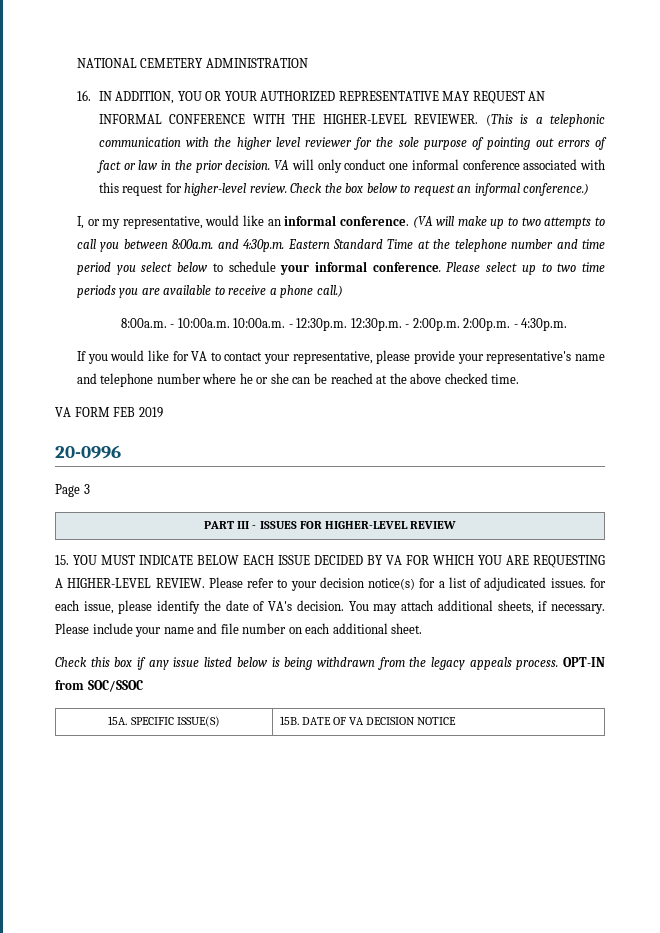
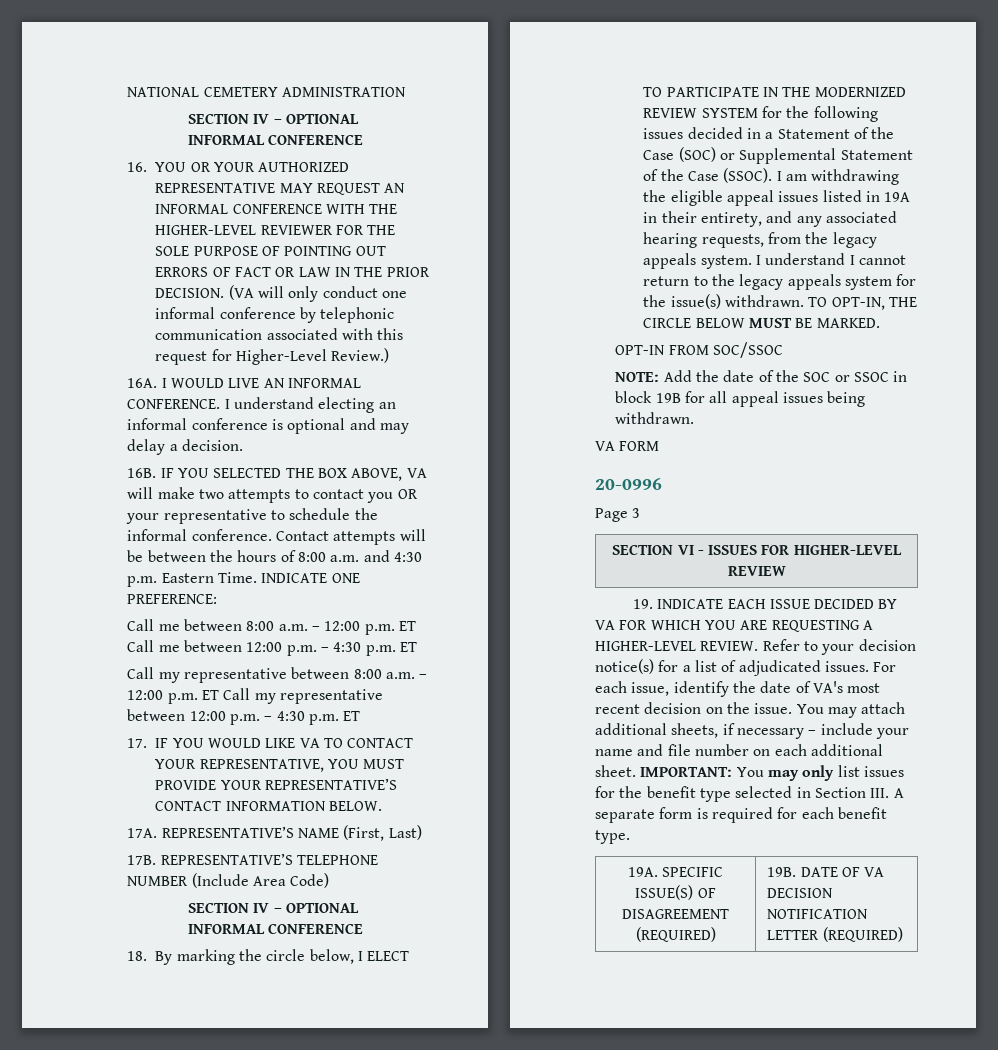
  NATIONAL CEMETERY ADMINISTRATION
+ SECTION IV – OPTIONAL INFORMAL CONFERENCE
- 16. IN ADDITION, YOU OR YOUR AUTHORIZED REPRESENTATIVE MAY REQUEST AN INFORMAL CONFERENCE WITH THE HIGHER-LEVEL REVIEWER. (This is a telephonic communication with the higher level reviewer for the sole purpose of pointing out errors of fact or law in the prior decision. VA will only conduct one informal conference associated with this request for higher-level review. Check the box below to request an informal conference.)
- I, or my representative, would like an informal conference. (VA will make up to two attempts to call you between 8:00a.m. and 4:30p.m. Eastern Standard Time at the telephone number and time period you select below to schedule your informal conference. Please select up to two time periods you are available to receive a phone call.)
- 8:00a.m. - 10:00a.m. 10:00a.m. - 12:30p.m. 12:30p.m. - 2:00p.m. 2:00p.m. - 4:30p.m.
- If you would like for VA to contact your representative, please provide your representative's name and telephone number where he or she can be reached at the above checked time.
+ 16. YOU OR YOUR AUTHORIZED REPRESENTATIVE MAY REQUEST AN INFORMAL CONFERENCE WITH THE HIGHER-LEVEL REVIEWER FOR THE SOLE PURPOSE OF POINTING OUT ERRORS OF FACT OR LAW IN THE PRIOR DECISION. (VA will only conduct one informal conference by telephonic communication associated with this request for Higher-Level Review.)
+ 16A. I WOULD LIVE AN INFORMAL CONFERENCE. I understand electing an informal conference is optional and may delay a decision.
+ 16B. IF YOU SELECTED THE BOX ABOVE, VA will make two attempts to contact you OR your representative to schedule the informal conference. Contact attempts will be between the hours of 8:00 a.m. and 4:30 p.m. Eastern Time. INDICATE ONE PREFERENCE:
+ Call me between 8:00 a.m. – 12:00 p.m. ET Call me between 12:00 p.m. – 4:30 p.m. ET
+ Call my representative between 8:00 a.m. – 12:00 p.m. ET Call my representative between 12:00 p.m. – 4:30 p.m. ET
+ 17. IF YOU WOULD LIKE VA TO CONTACT YOUR REPRESENTATIVE, YOU MUST PROVIDE YOUR REPRESENTATIVE’S CONTACT INFORMATION BELOW.
+ 17A. REPRESENTATIVE’S NAME (First, Last)
+ 17B. REPRESENTATIVE’S TELEPHONE NUMBER (Include Area Code)
+ SECTION IV – OPTIONAL INFORMAL CONFERENCE
+ 18. By marking the circle below, I ELECT TO PARTICIPATE IN THE MODERNIZED REVIEW SYSTEM for the following issues decided in a Statement of the Case (SOC) or Supplemental Statement of the Case (SSOC). I am withdrawing the eligible appeal issues listed in 19A in their entirety, and any associated hearing requests, from the legacy appeals system. I understand I cannot return to the legacy appeals system for the issue(s) withdrawn. TO OPT-IN, THE CIRCLE BELOW MUST BE MARKED.
+ OPT-IN FROM SOC/SSOC
+ NOTE: Add the date of the SOC or SSOC in block 19B for all appeal issues being withdrawn.
- VA FORM FEB 2019
+ VA FORM
- PART III - ISSUES FOR HIGHER-LEVEL REVIEW
+ SECTION VI - ISSUES FOR HIGHER-LEVEL REVIEW
- 15. YOU MUST INDICATE BELOW EACH ISSUE DECIDED BY VA FOR WHICH YOU ARE REQUESTING A HIGHER-LEVEL REVIEW.
+ 19. INDICATE EACH ISSUE DECIDED BY VA FOR WHICH YOU ARE REQUESTING A HIGHER-LEVEL REVIEW.
- Please refer to your decision notice(s) for a list of adjudicated issues. for each issue, please identify the date of VA's decision.
+ Refer to your decision notice(s) for a list of adjudicated issues. For each issue, identify the date of VA's most recent decision on the issue.
- You may attach additional sheets, if necessary. Please include your name and file number on each additional sheet.
- Check this box if any issue listed below is being withdrawn from the legacy appeals process. OPT-IN from SOC/SSOC
- 15A. SPECIFIC ISSUE(S) | 15B. DATE OF VA DECISION NOTICE
+ You may attach additional sheets, if necessary – include your name and file number on each additional sheet. IMPORTANT: You may only list issues for the benefit type selected in Section III. A separate form is required for each benefit type.
+ 19A. SPECIFIC ISSUE(S) OF DISAGREEMENT (REQUIRED) | 19B. DATE OF VA DECISION NOTIFICATION LETTER (REQUIRED)

